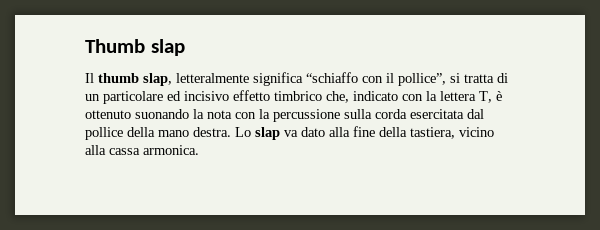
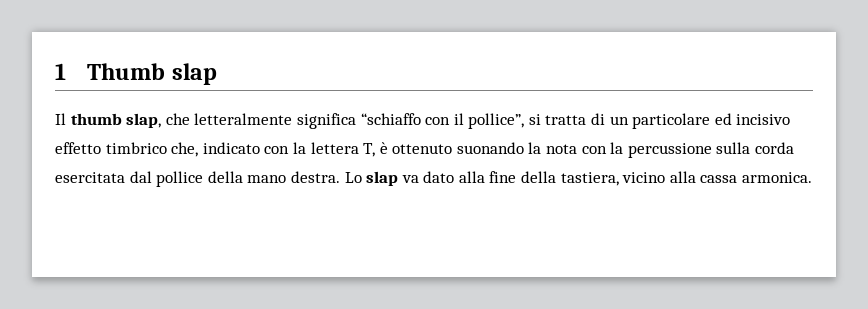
- Thumb slap
+ 1 Thumb slap
- Il thumb slap, letteralmente significa “schiaffo con il pollice”, si tratta di un particolare ed incisivo effetto timbrico che, indicato con la lettera T, è ottenuto suonando la nota con la percussione sulla corda esercitata dal pollice della mano destra.
+ Il thumb slap, che letteralmente significa “schiaffo con il pollice”, si tratta di un particolare ed incisivo effetto timbrico che, indicato con la lettera T, è ottenuto suonando la nota con la percussione sulla corda esercitata dal pollice della mano destra.

